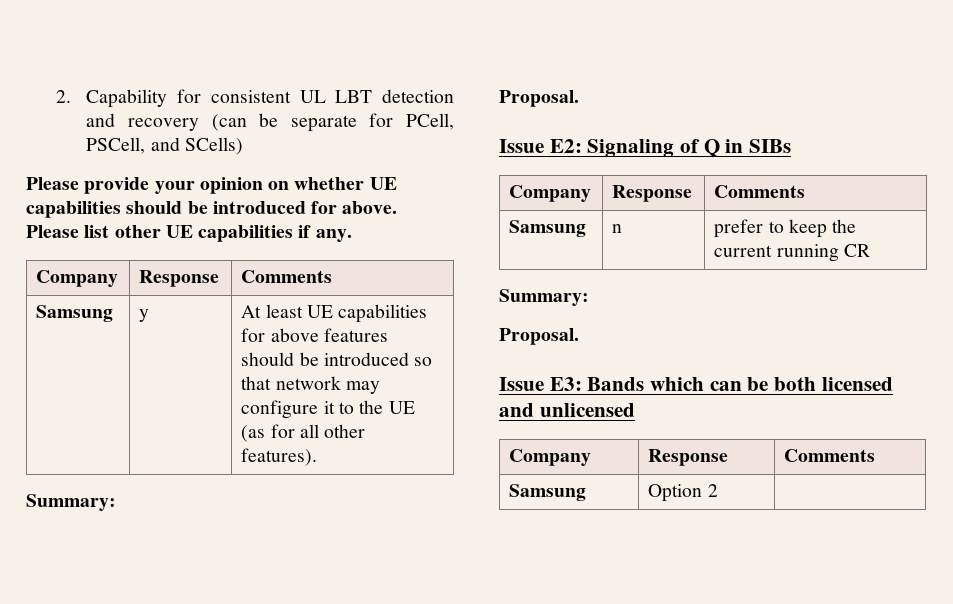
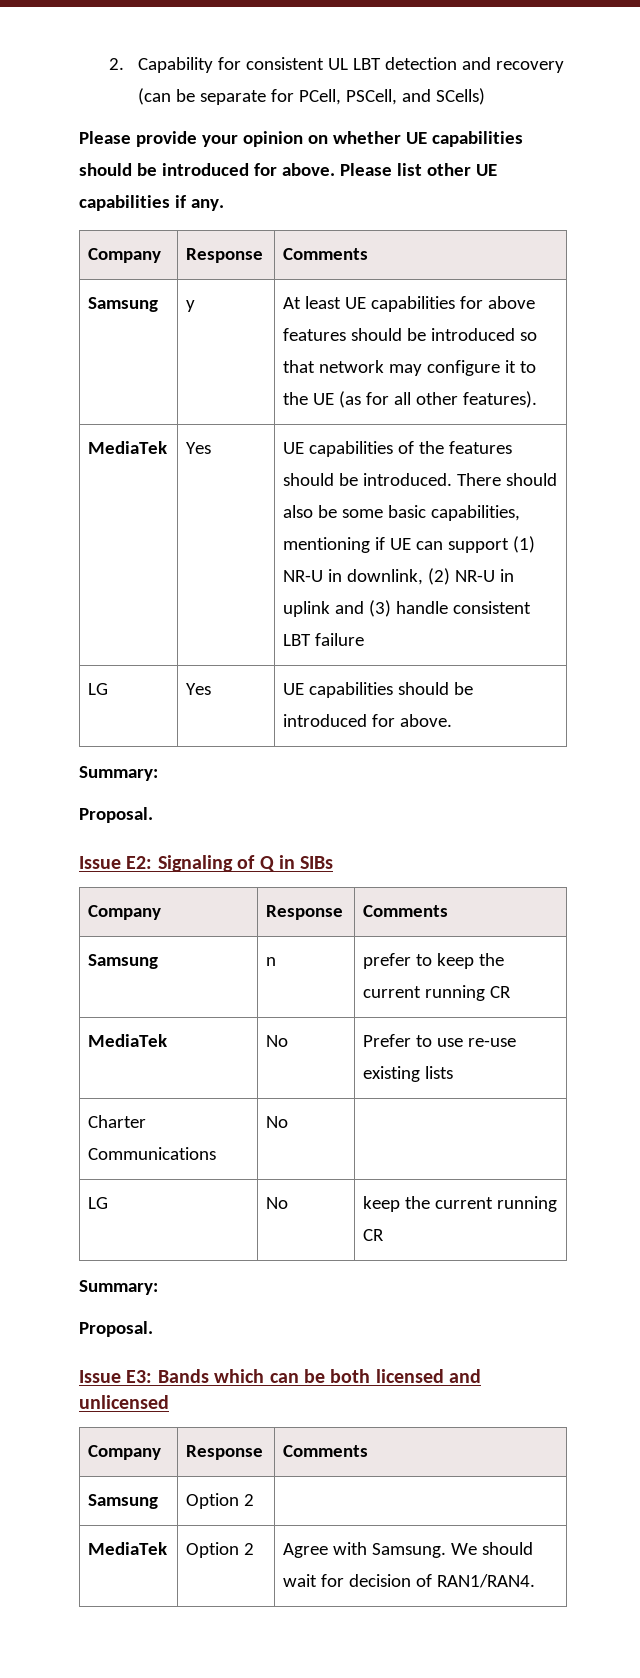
+ MediaTek | Yes | UE capabilities of the features should be introduced. There should also be some basic capabilities, mentioning if UE can support (1) NR-U in downlink, (2) NR-U in uplink and (3) handle consistent LBT failure
+ LG | Yes | UE capabilities should be introduced for above.
+ MediaTek | No | Prefer to use re-use existing lists
+ Charter Communications | No |
+ LG | No | keep the current running CR
+ MediaTek | Option 2 | Agree with Samsung. We should wait for decision of RAN1/RAN4.

